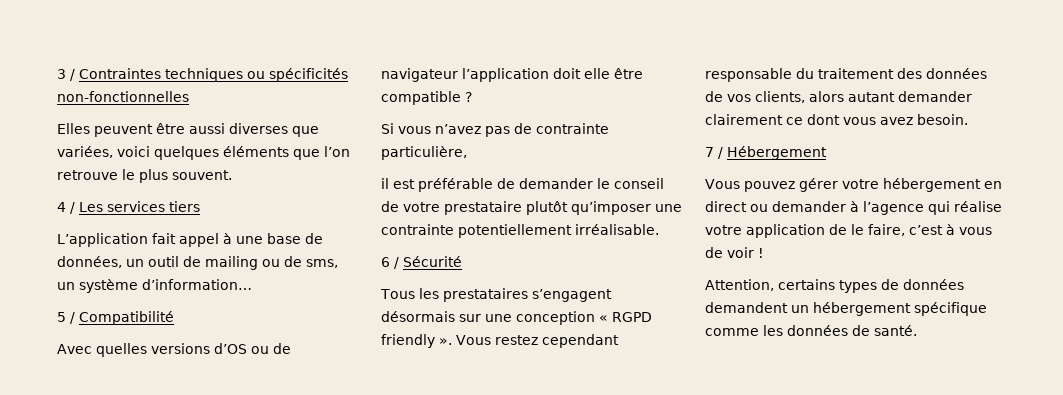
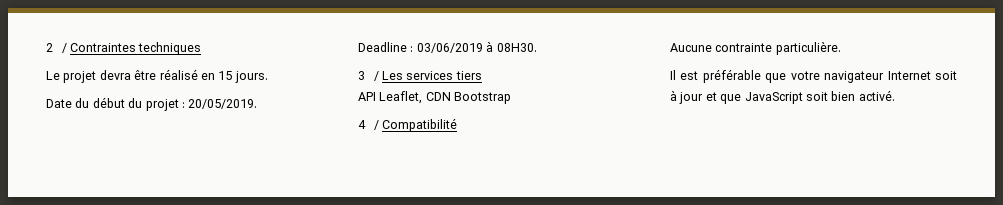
- 3 / Contraintes techniques ou spécificités non-fonctionnelles
- Elles peuvent être aussi diverses que variées, voici quelques éléments que l’on retrouve le plus souvent.
- 4 / Les services tiers
- L’application fait appel à une base de données, un outil de mailing ou de sms, un système d’information…
- 5 / Compatibilité
- Avec quelles versions d’OS ou de navigateur l’application doit elle être compatible ?
- Si vous n’avez pas de contrainte particulière,
- il est préférable de demander le conseil de votre prestataire plutôt qu’imposer une contrainte potentiellement irréalisable.
- 6 / Sécurité
- Tous les prestataires s’engagent désormais sur une conception « RGPD friendly ». Vous restez cependant responsable du traitement des données de vos clients, alors autant demander clairement ce dont vous avez besoin.
- 7 / Hébergement
- Vous pouvez gérer votre hébergement en direct ou demander à l’agence qui réalise votre application de le faire, c’est à vous de voir !
- Attention, certains types de données demandent un hébergement spécifique comme les données de santé.
+ 2 / Contraintes techniques
+ Le projet devra être réalisé en 15 jours.
+ Date du début du projet : 20/05/2019.
+ Deadline : 03/06/2019 à 08H30.
+ 3 / Les services tiers
+ API Leaflet, CDN Bootstrap
+ 4 / Compatibilité
+ Aucune contrainte particulière.
+ Il est préférable que votre navigateur Internet soit à jour et que JavaScript soit bien activé.

